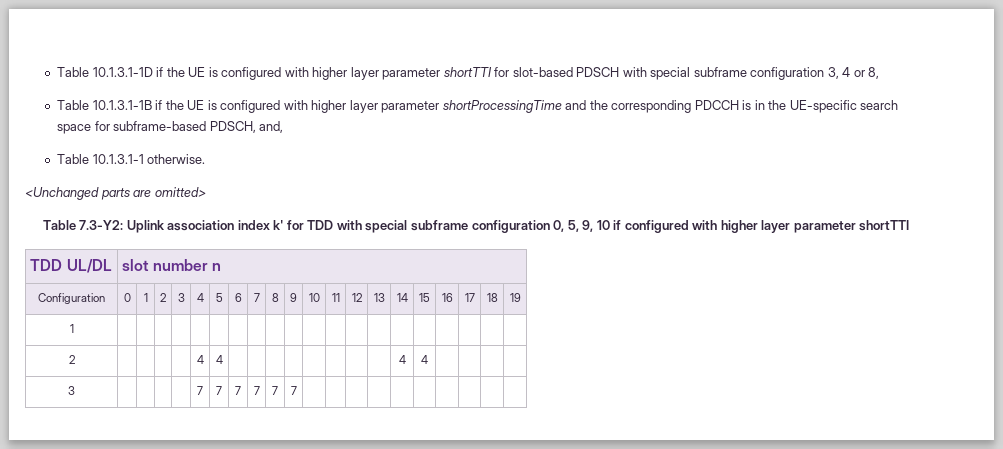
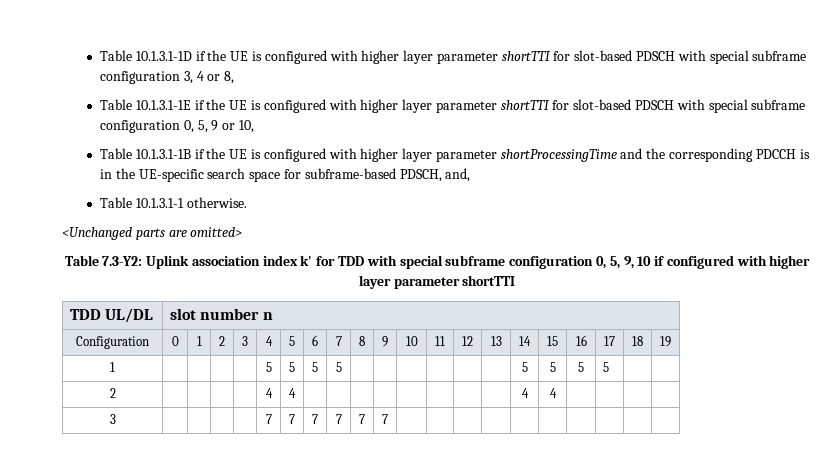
+ Table 10.1.3.1-1E if the UE is configured with higher layer parameter shortTTI for slot-based PDSCH with special subframe configuration 0, 5, 9 or 10,
- 1 | | | | | | | | | | | | | | | | | | | |
+ 1 | | | | | 5 | 5 | 5 | 5 | | | | | | | 5 | 5 | 5 | 5 | |

